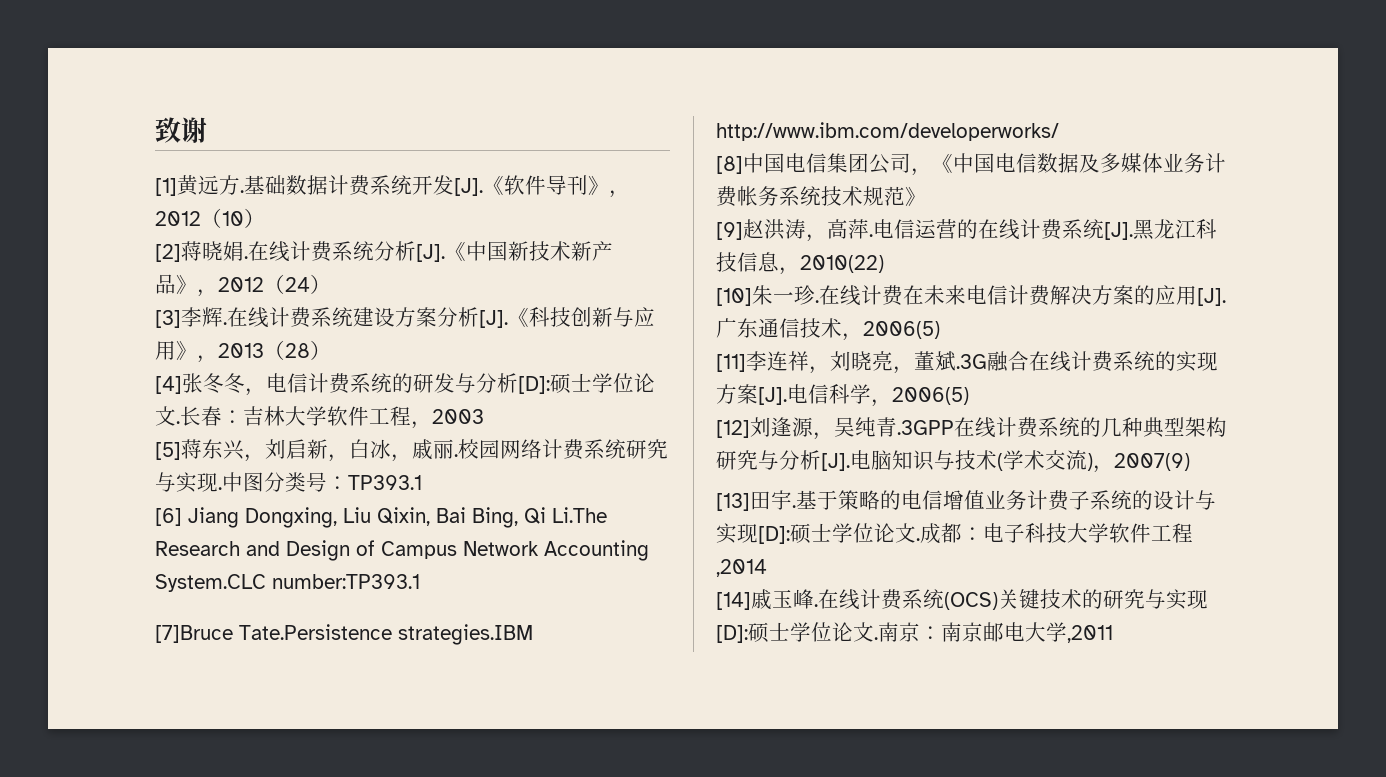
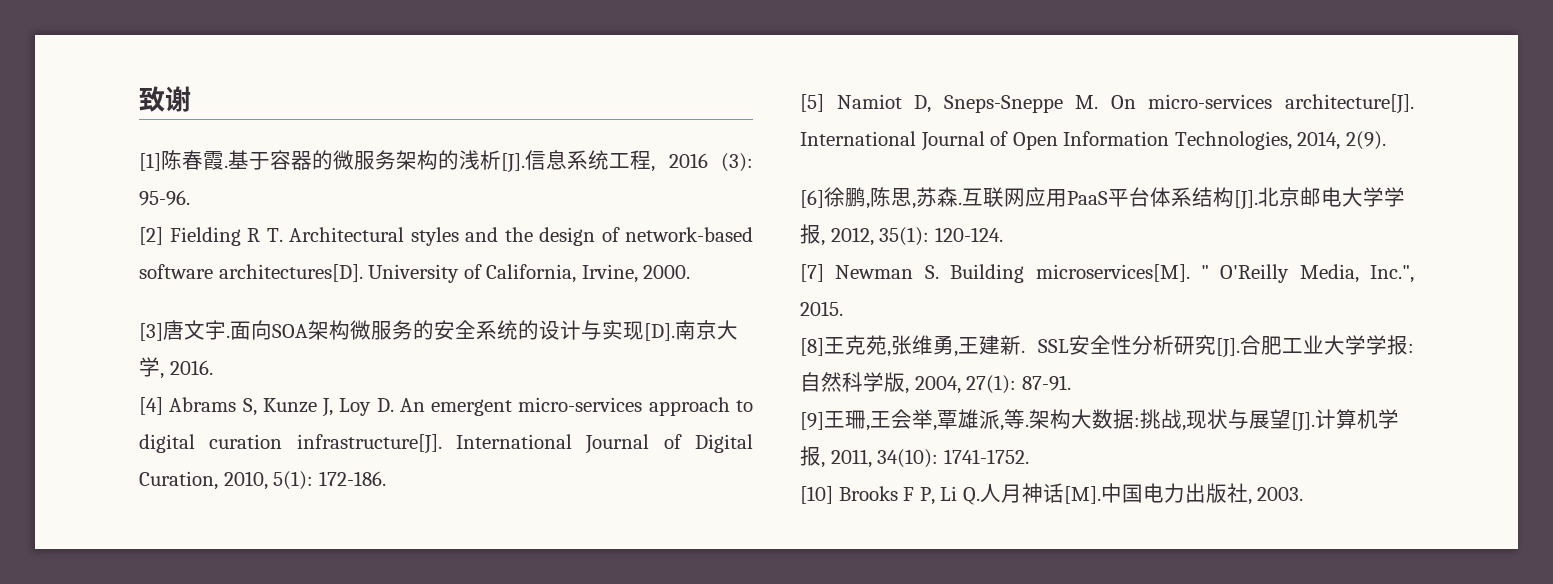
- [1]黄远方.基础数据计费系统开发[J].《软件导刊》，2012（10）
- [2]蒋晓娟.在线计费系统分析[J].《中国新技术新产品》，2012（24）
- [3]李辉.在线计费系统建设方案分析[J].《科技创新与应用》，2013（28）
- [4]张冬冬，电信计费系统的研发与分析[D]:硕士学位论文.长春：吉林大学软件工程，2003
- [5]蒋东兴，刘启新，白冰，戚丽.校园网络计费系统研究与实现.中图分类号：TP393.1
- [6] Jiang Dongxing, Liu Qixin, Bai Bing, Qi Li.The Research and Design of Campus Network Accounting System.CLC number:TP393.1
- [7]Bruce Tate.Persistence strategies.IBM http://www.ibm.com/developerworks/
- [8]中国电信集团公司，《中国电信数据及多媒体业务计费帐务系统技术规范》
- [9]赵洪涛，高萍.电信运营的在线计费系统[J].黑龙江科技信息，2010(22)
- [10]朱一珍.在线计费在未来电信计费解决方案的应用[J].广东通信技术，2006(5)
- [11]李连祥，刘晓亮，董斌.3G融合在线计费系统的实现方案[J].电信科学，2006(5)
- [12]刘逢源，吴纯青.3GPP在线计费系统的几种典型架构研究与分析[J].电脑知识与技术(学术交流)，2007(9)
- [13]田宇.基于策略的电信增值业务计费子系统的设计与实现[D]:硕士学位论文.成都：电子科技大学软件工程,2014
- [14]戚玉峰.在线计费系统(OCS)关键技术的研究与实现[D]:硕士学位论文.南京：南京邮电大学,2011
+ [1]陈春霞.基于容器的微服务架构的浅析[J].信息系统工程, 2016 (3): 95-96.
+ [2] Fielding R T. Architectural styles and the design of network-based software architectures[D]. University of California, Irvine, 2000.
+ [3]唐文宇.面向SOA架构微服务的安全系统的设计与实现[D].南京大学, 2016.
+ [4] Abrams S, Kunze J, Loy D. An emergent micro-services approach to digital curation infrastructure[J]. International Journal of Digital Curation, 2010, 5(1): 172-186.
+ [5] Namiot D, Sneps-Sneppe M. On micro-services architecture[J]. International Journal of Open Information Technologies, 2014, 2(9).
+ [6]徐鹏,陈思,苏森.互联网应用PaaS平台体系结构[J].北京邮电大学学报, 2012, 35(1): 120-124.
+ [7] Newman S. Building microservices[M]. " O'Reilly Media, Inc.", 2015.
+ [8]王克苑,张维勇,王建新. SSL安全性分析研究[J].合肥工业大学学报:自然科学版, 2004, 27(1): 87-91.
+ [9]王珊,王会举,覃雄派,等.架构大数据:挑战,现状与展望[J].计算机学报, 2011, 34(10): 1741-1752.
+ [10] Brooks F P, Li Q.人月神话[M].中国电力出版社, 2003.

